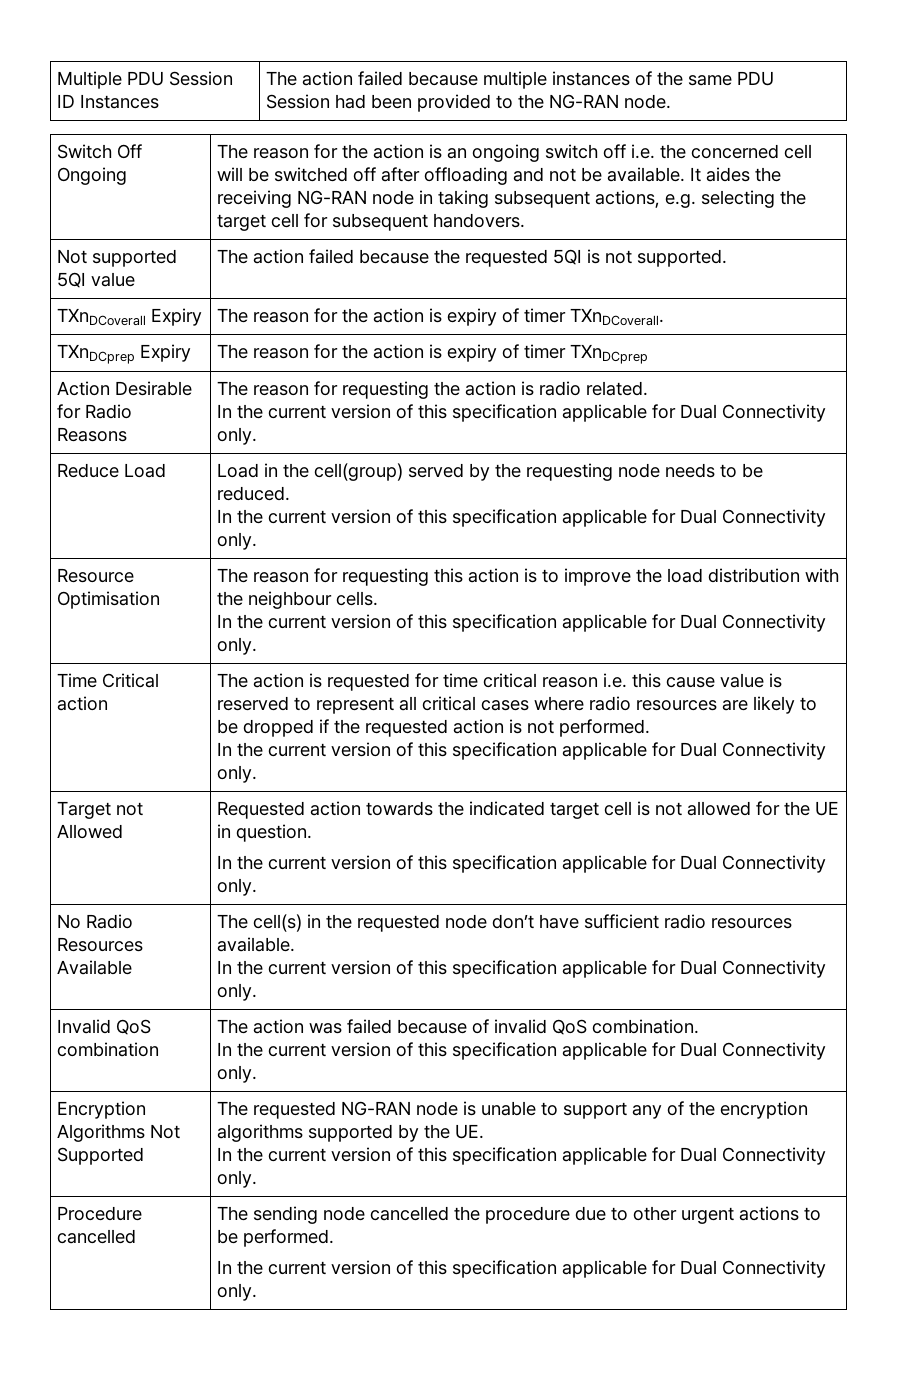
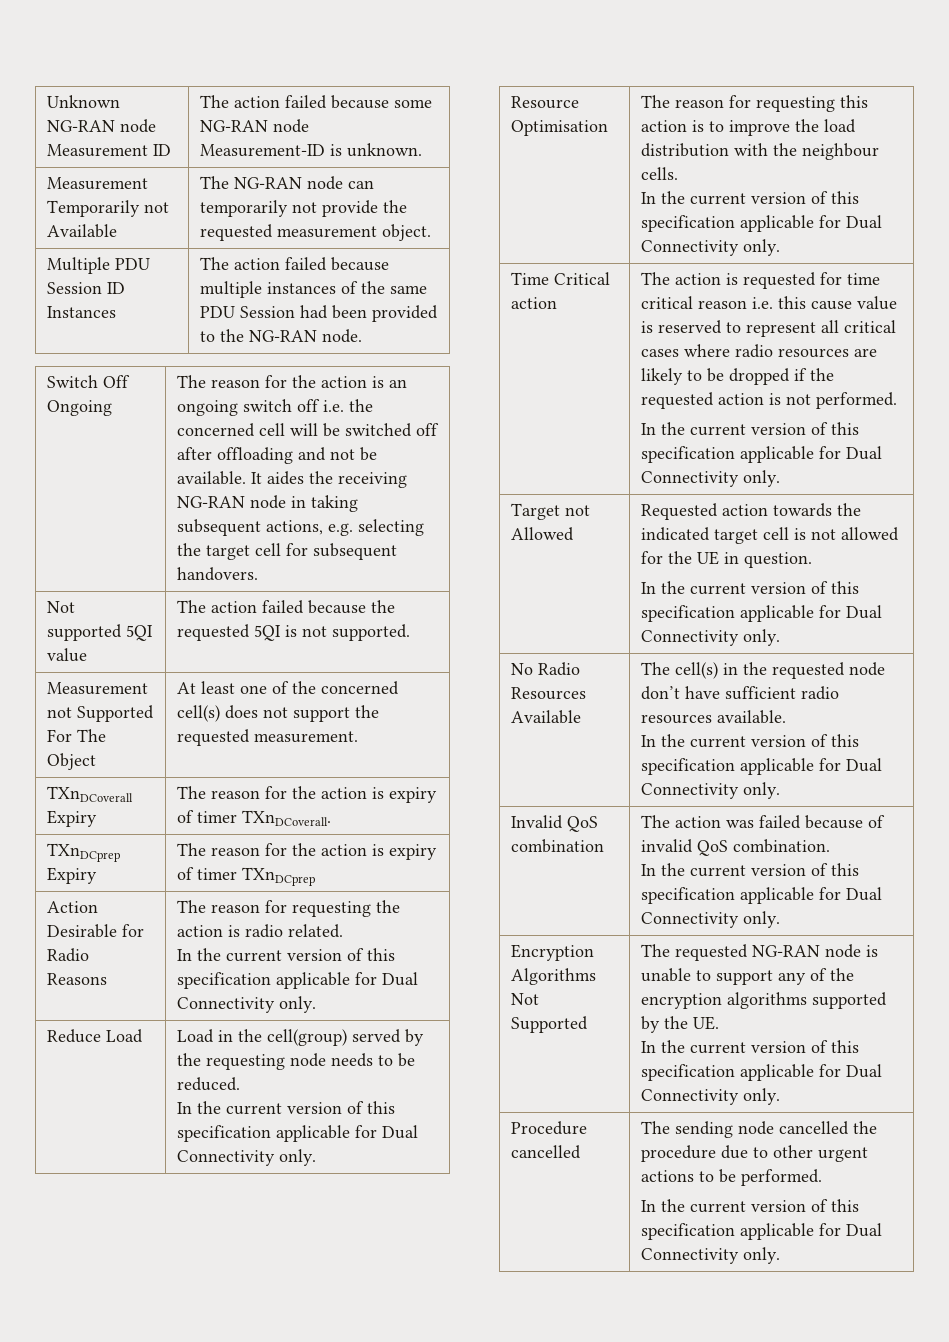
+ Unknown NG-RAN node Measurement ID | The action failed because some NG-RAN node Measurement-ID is unknown.
+ Measurement Temporarily not Available | The NG-RAN node can temporarily not provide the requested measurement object.
+ Measurement not Supported For The Object | At least one of the concerned cell(s) does not support the requested measurement.

